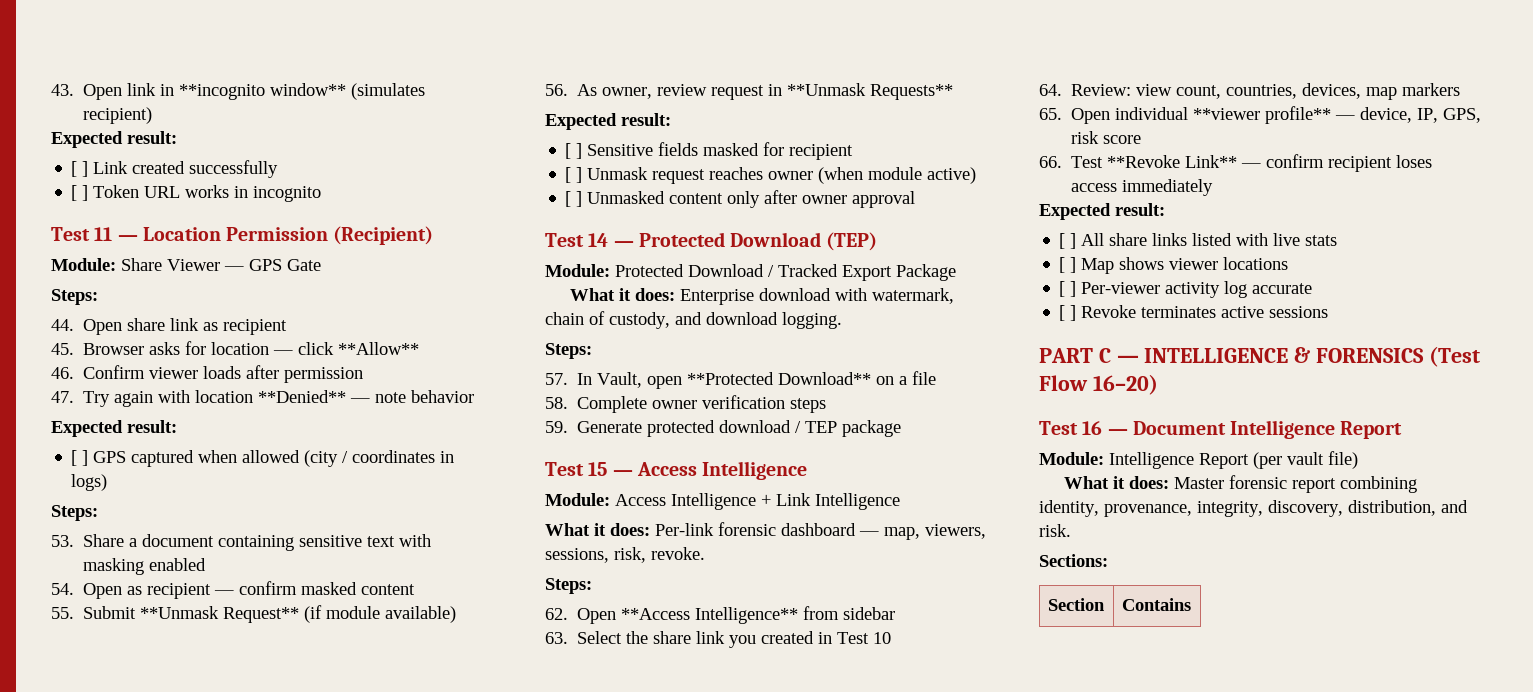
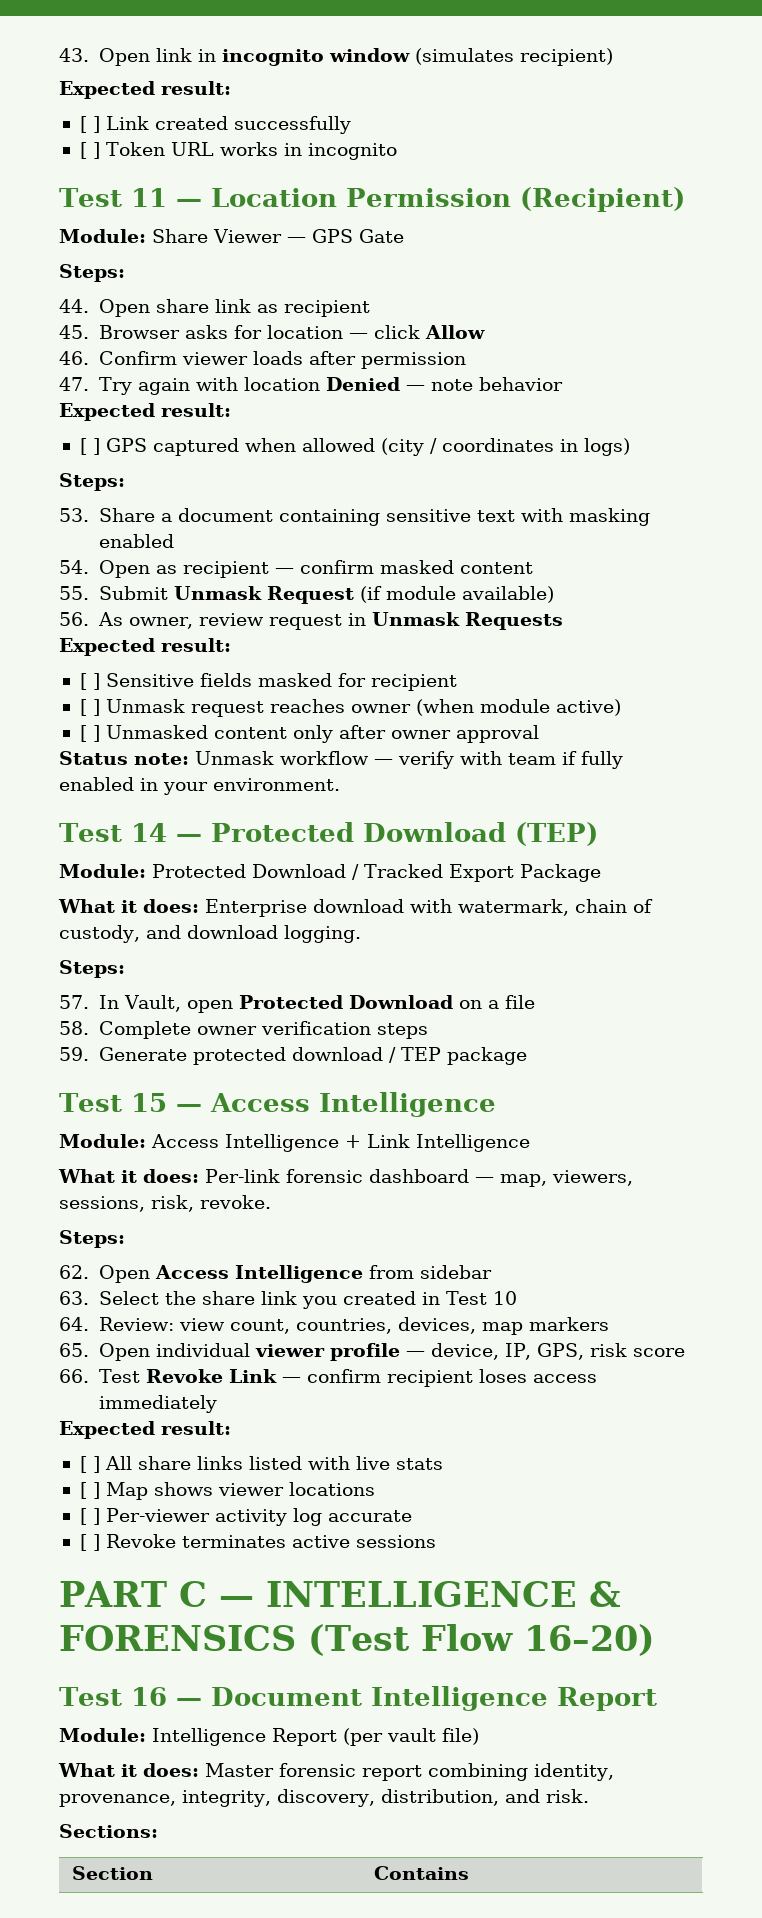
- 43. Open link in **incognito window** (simulates recipient)
+ 43. Open link in incognito window (simulates recipient)
- 45. Browser asks for location — click **Allow**
+ 45. Browser asks for location — click Allow
- 47. Try again with location **Denied** — note behavior
+ 47. Try again with location Denied — note behavior
- 55. Submit **Unmask Request** (if module available)
+ 55. Submit Unmask Request (if module available)
- 56. As owner, review request in **Unmask Requests**
+ 56. As owner, review request in Unmask Requests
+ Status note: Unmask workflow — verify with team if fully enabled in your environment.
- 57. In Vault, open **Protected Download** on a file
+ 57. In Vault, open Protected Download on a file
- 62. Open **Access Intelligence** from sidebar
+ 62. Open Access Intelligence from sidebar
- 65. Open individual **viewer profile** — device, IP, GPS, risk score
+ 65. Open individual viewer profile — device, IP, GPS, risk score
- 66. Test **Revoke Link** — confirm recipient loses access immediately
+ 66. Test Revoke Link — confirm recipient loses access immediately

